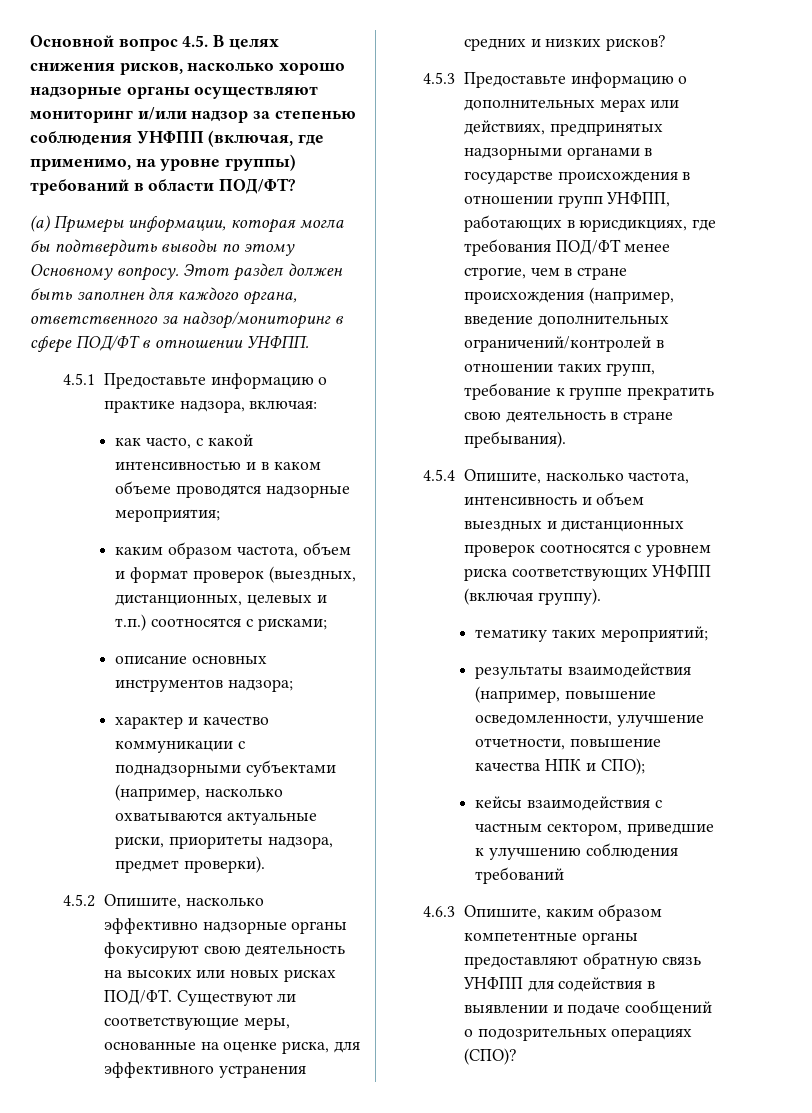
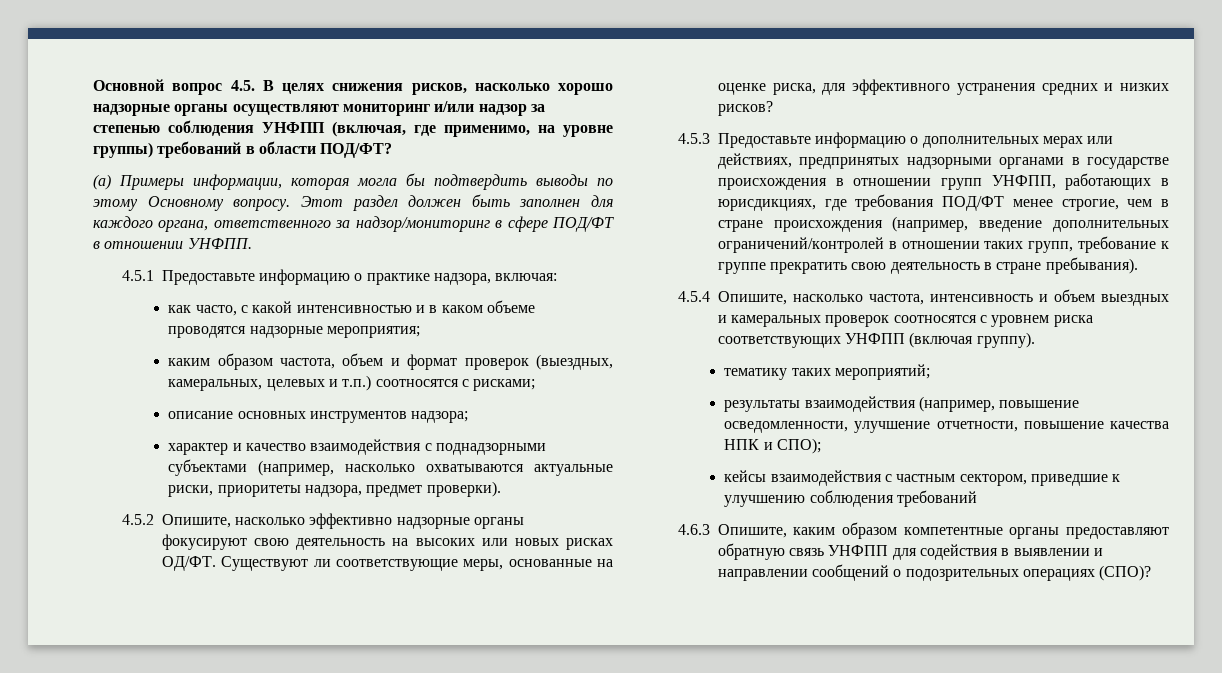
- каким образом частота, объем и формат проверок (выездных, дистанционных, целевых и т.п.) соотносятся с рисками;
+ каким образом частота, объем и формат проверок (выездных, камеральных, целевых и т.п.) соотносятся с рисками;
- характер и качество коммуникации с поднадзорными субъектами (например, насколько охватываются актуальные риски, приоритеты надзора, предмет проверки).
+ характер и качество взаимодействия с поднадзорными субъектами (например, насколько охватываются актуальные риски, приоритеты надзора, предмет проверки).
- 4.5.2 Опишите, насколько эффективно надзорные органы фокусируют свою деятельность на высоких или новых рисках ПОД/ФТ.
+ 4.5.2 Опишите, насколько эффективно надзорные органы фокусируют свою деятельность на высоких или новых рисках ОД/ФТ.
- 4.5.4 Опишите, насколько частота, интенсивность и объем выездных и дистанционных проверок соотносятся с уровнем риска соответствующих УНФПП (включая группу).
+ 4.5.4 Опишите, насколько частота, интенсивность и объем выездных и камеральных проверок соотносятся с уровнем риска соответствующих УНФПП (включая группу).
- 4.6.3 Опишите, каким образом компетентные органы предоставляют обратную связь УНФПП для содействия в выявлении и подаче сообщений о подозрительных операциях (СПО)?
+ 4.6.3 Опишите, каким образом компетентные органы предоставляют обратную связь УНФПП для содействия в выявлении и направлении сообщений о подозрительных операциях (СПО)?

